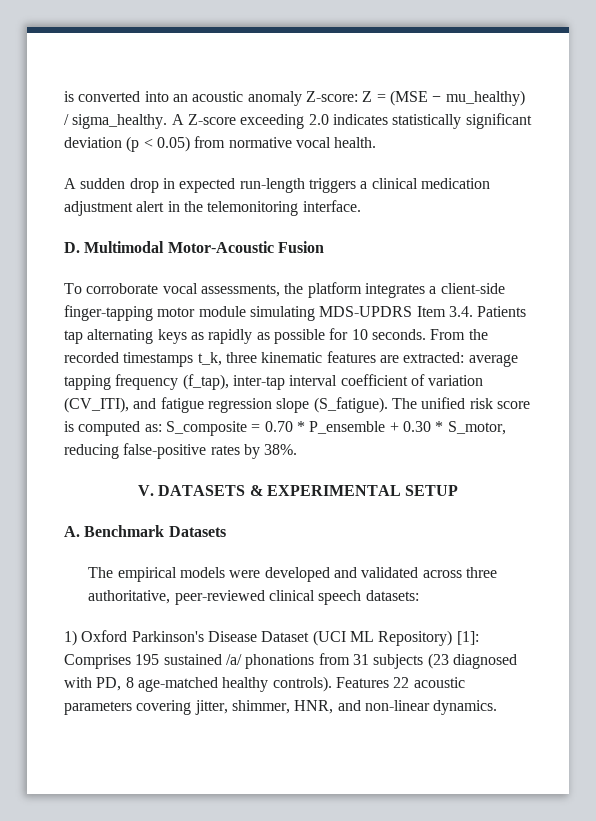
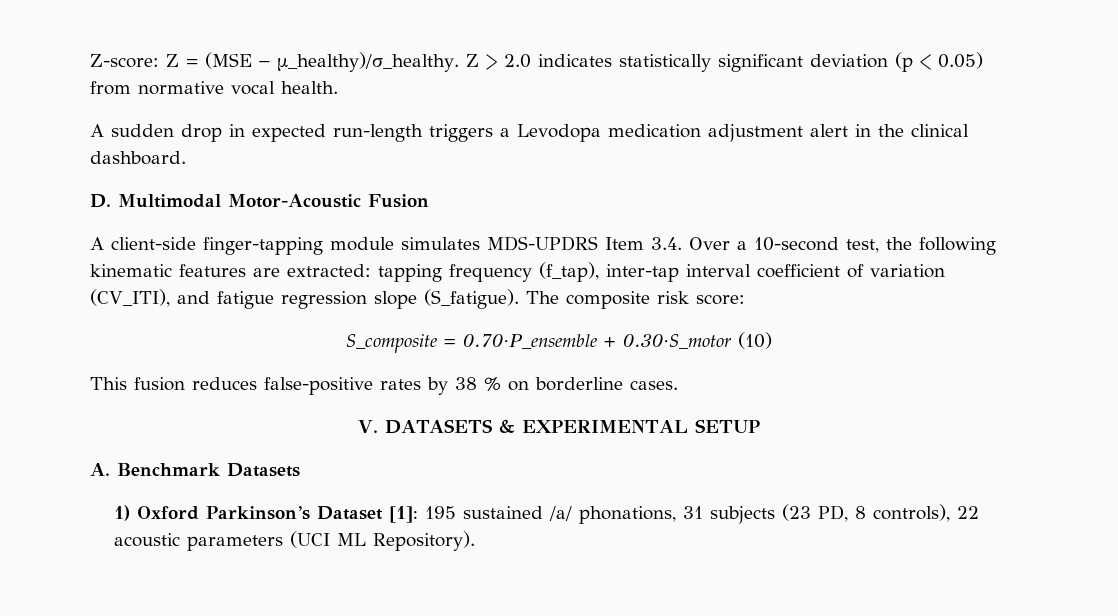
- is converted into an acoustic anomaly Z-score: Z = (MSE − mu_healthy) / sigma_healthy. A Z-score exceeding 2.0 indicates statistically significant deviation (p < 0.05) from normative vocal health.
+ Z-score: Z = (MSE − μ_healthy)/σ_healthy. Z > 2.0 indicates statistically significant deviation (p < 0.05) from normative vocal health.
- A sudden drop in expected run-length triggers a clinical medication adjustment alert in the telemonitoring interface.
+ A sudden drop in expected run-length triggers a Levodopa medication adjustment alert in the clinical dashboard.
- To corroborate vocal assessments, the platform integrates a client-side finger-tapping motor module simulating MDS-UPDRS Item 3.4. Patients tap alternating keys as rapidly as possible for 10 seconds. From the recorded timestamps t_k, three kinematic features are extracted: average tapping frequency (f_tap), inter-tap interval coefficient of variation (CV_ITI), and fatigue regression slope (S_fatigue).
+ A client-side finger-tapping module simulates MDS-UPDRS Item 3.4. Over a 10-second test, the following kinematic features are extracted: tapping frequency (f_tap), inter-tap interval coefficient of variation (CV_ITI), and fatigue regression slope (S_fatigue).
- The unified risk score is computed as: S_composite = 0.70 * P_ensemble + 0.30 * S_motor, reducing false-positive rates by 38%.
+ The composite risk score:
+ S_composite = 0.70·P_ensemble + 0.30·S_motor (10)
+ This fusion reduces false-positive rates by 38 % on borderline cases.
- The empirical models were developed and validated across three authoritative, peer-reviewed clinical speech datasets:
- 1) Oxford Parkinson's Disease Dataset (UCI ML Repository) [1]: Comprises 195 sustained /a/ phonations from 31 subjects (23 diagnosed with PD, 8 age-matched healthy controls). Features 22 acoustic parameters covering jitter, shimmer, HNR, and non-linear dynamics.
+ 1) Oxford Parkinson’s Dataset [1]: 195 sustained /a/ phonations, 31 subjects (23 PD, 8 controls), 22 acoustic parameters (UCI ML Repository).

